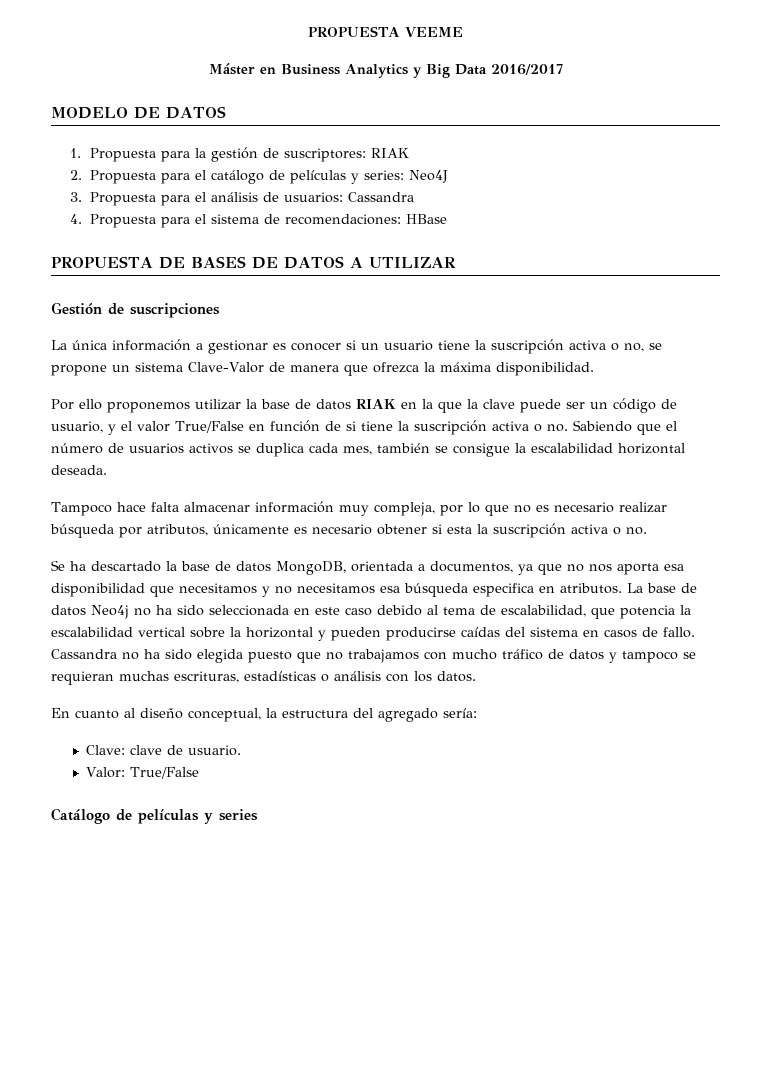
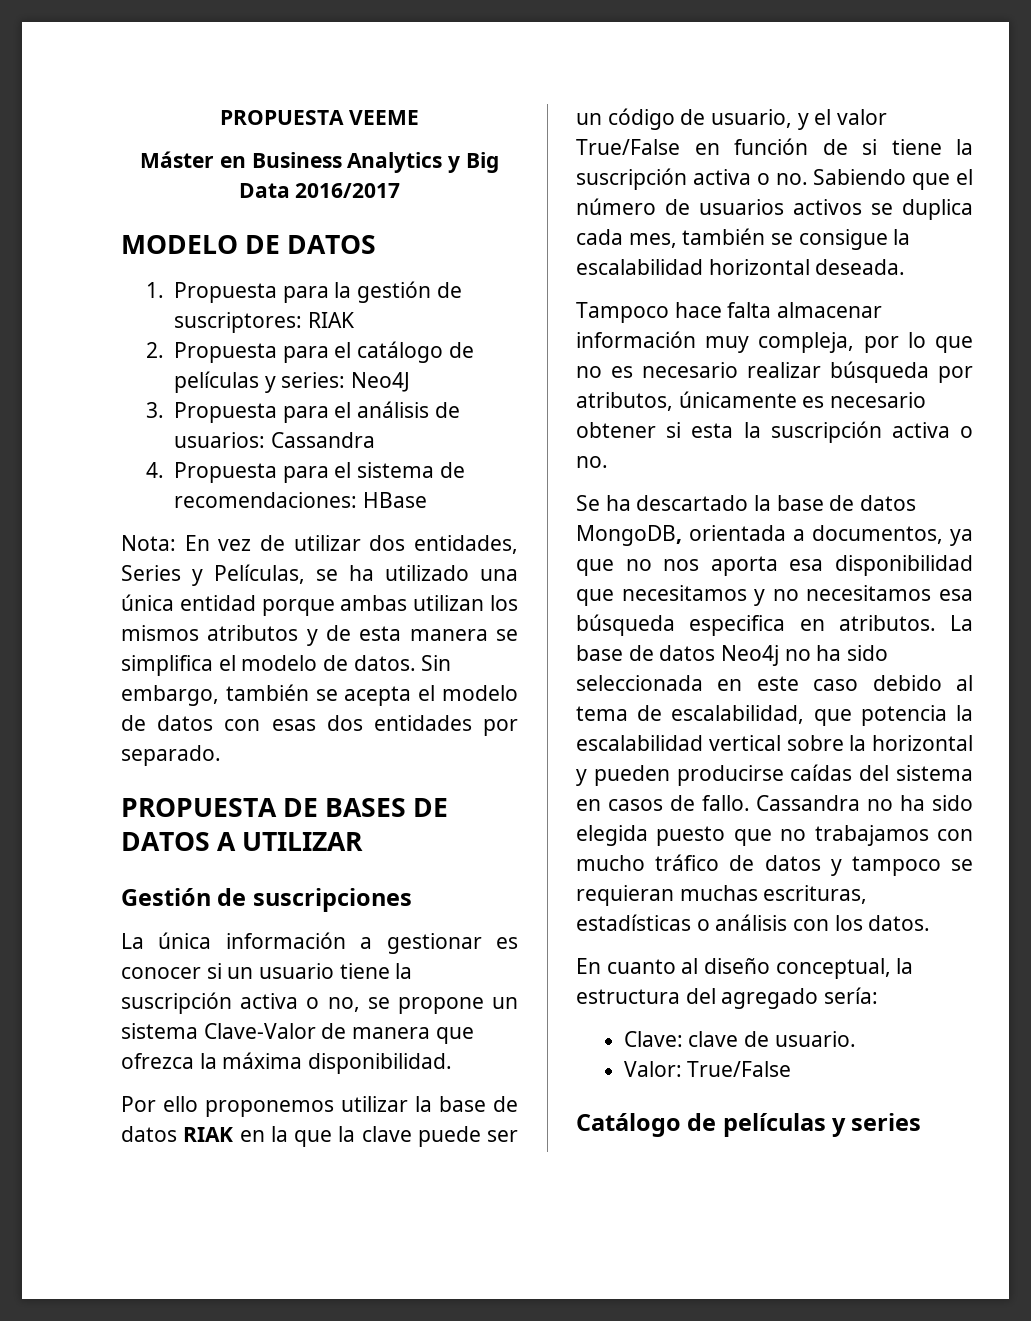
+ Nota: En vez de utilizar dos entidades, Series y Películas, se ha utilizado una única entidad porque ambas utilizan los mismos atributos y de esta manera se simplifica el modelo de datos. Sin embargo, también se acepta el modelo de datos con esas dos entidades por separado.

